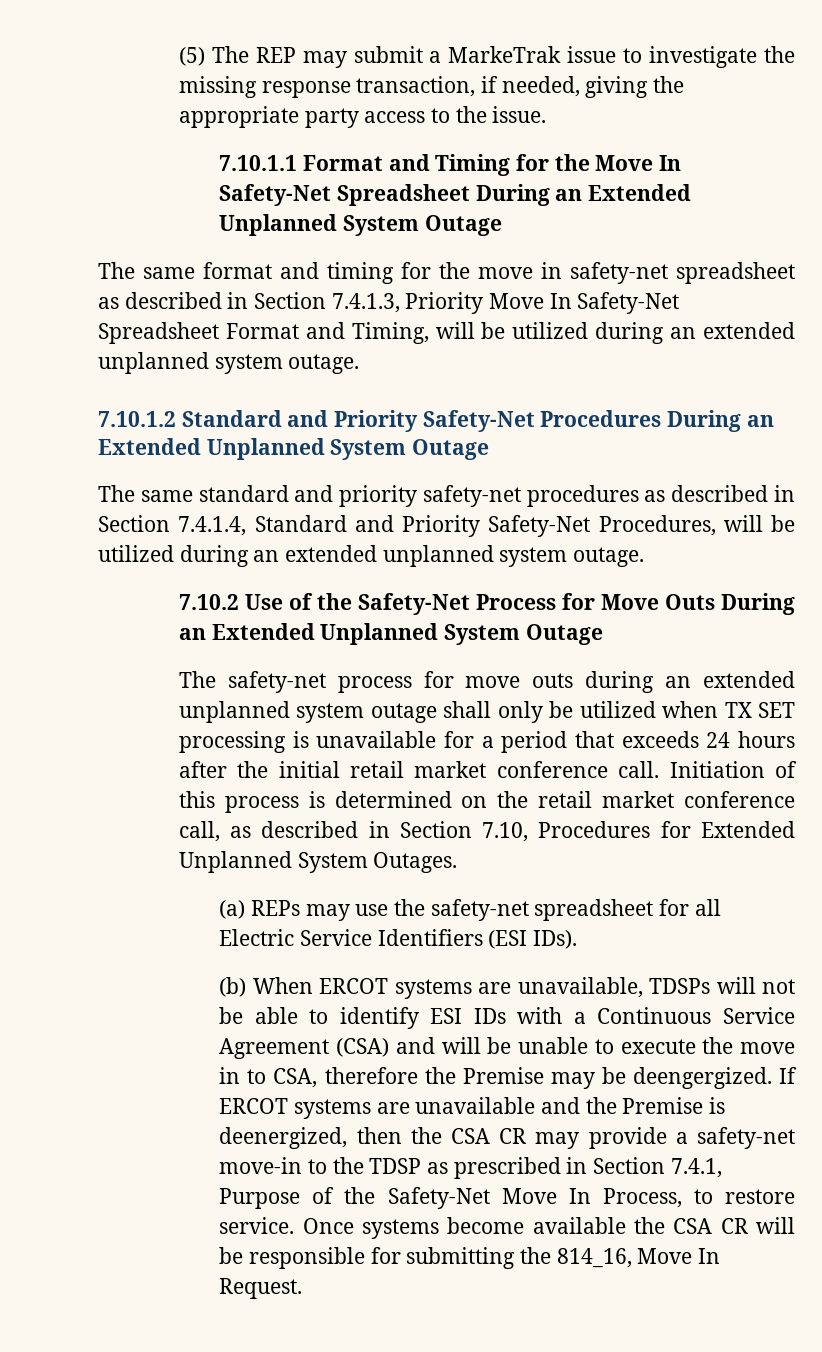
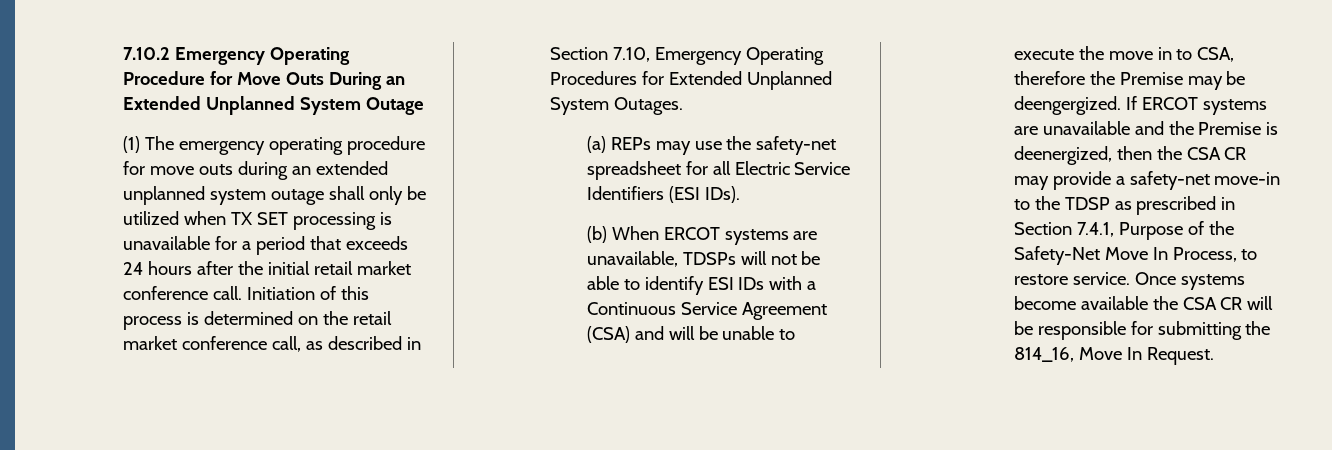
- (5) The REP may submit a MarkeTrak issue to investigate the missing response transaction, if needed, giving the appropriate party access to the issue.
- 7.10.1.1 Format and Timing for the Move In Safety-Net Spreadsheet During an Extended Unplanned System Outage
- The same format and timing for the move in safety-net spreadsheet as described in Section 7.4.1.3, Priority Move In Safety-Net Spreadsheet Format and Timing, will be utilized during an extended unplanned system outage.
- 7.10.1.2 Standard and Priority Safety-Net Procedures During an Extended Unplanned System Outage
- The same standard and priority safety-net procedures as described in Section 7.4.1.4, Standard and Priority Safety-Net Procedures, will be utilized during an extended unplanned system outage.
- 7.10.2 Use of the Safety-Net Process for Move Outs During an Extended Unplanned System Outage
+ 7.10.2 Emergency Operating Procedure for Move Outs During an Extended Unplanned System Outage
- The safety-net process for move outs during an extended unplanned system outage shall only be utilized when TX SET processing is unavailable for a period that exceeds 24 hours after the initial retail market conference call.
+ (1) The emergency operating procedure for move outs during an extended unplanned system outage shall only be utilized when TX SET processing is unavailable for a period that exceeds 24 hours after the initial retail market conference call.
- Initiation of this process is determined on the retail market conference call, as described in Section 7.10, Procedures for Extended Unplanned System Outages.
+ Initiation of this process is determined on the retail market conference call, as described in Section 7.10, Emergency Operating Procedures for Extended Unplanned System Outages.

